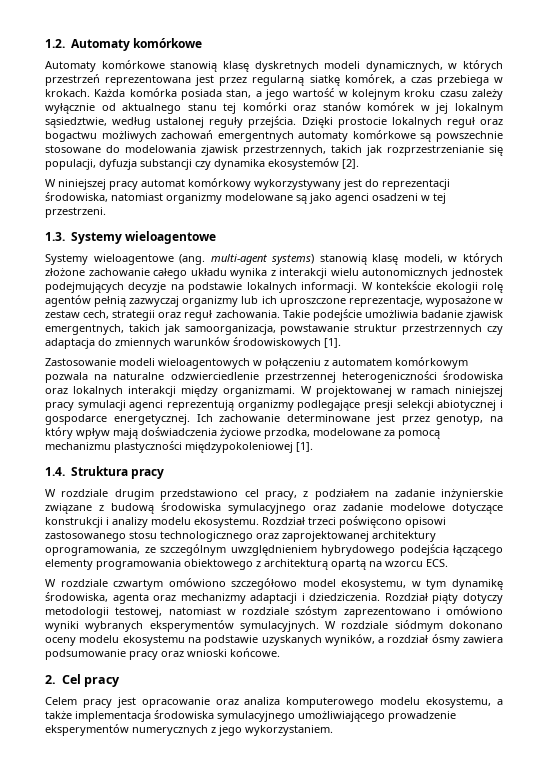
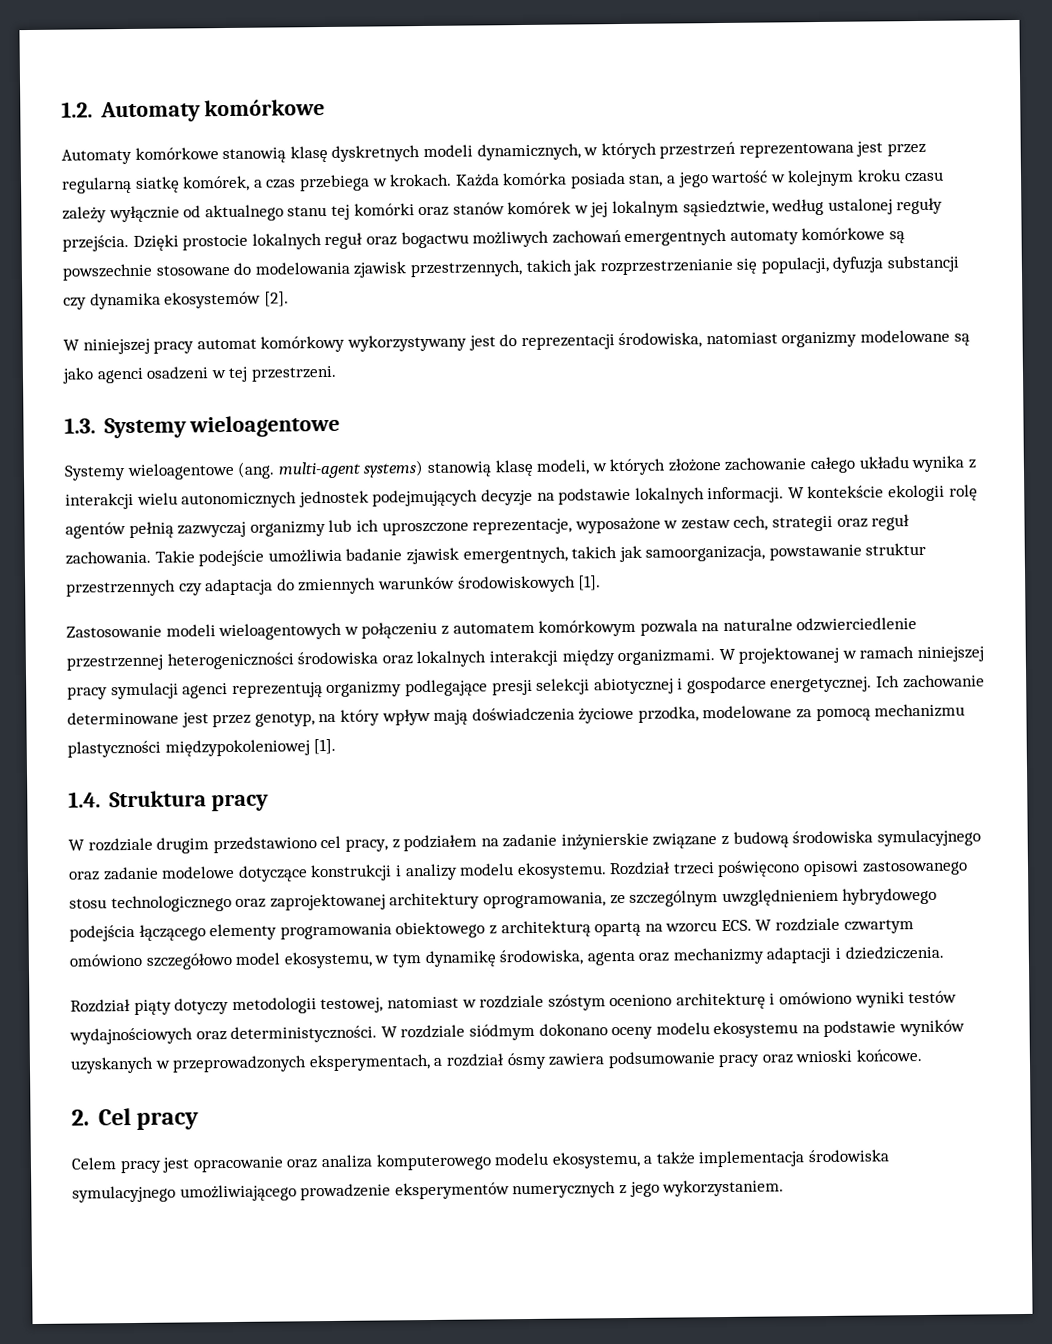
- Rozdział trzeci poświęcono opisowi zastosowanego stosu technologicznego oraz zaprojektowanej architektury oprogramowania, ze szczególnym uwzględnieniem hybrydowego podejścia łączącego elementy programowania obiektowego z architekturą opartą na wzorcu ECS.
- W rozdziale czwartym omówiono szczegółowo model ekosystemu, w tym dynamikę środowiska, agenta oraz mechanizmy adaptacji i dziedziczenia. Rozdział piąty dotyczy metodologii testowej, natomiast w rozdziale szóstym zaprezentowano i omówiono wyniki wybranych eksperymentów symulacyjnych.
+ Rozdział trzeci poświęcono opisowi zastosowanego stosu technologicznego oraz zaprojektowanej architektury oprogramowania, ze szczególnym uwzględnieniem hybrydowego podejścia łączącego elementy programowania obiektowego z architekturą opartą na wzorcu ECS. W rozdziale czwartym omówiono szczegółowo model ekosystemu, w tym dynamikę środowiska, agenta oraz mechanizmy adaptacji i dziedziczenia.
+ Rozdział piąty dotyczy metodologii testowej, natomiast w rozdziale szóstym oceniono architekturę i omówiono wyniki testów wydajnościowych oraz deterministyczności.
- W rozdziale siódmym dokonano oceny modelu ekosystemu na podstawie uzyskanych wyników, a rozdział ósmy zawiera podsumowanie pracy oraz wnioski końcowe.
+ W rozdziale siódmym dokonano oceny modelu ekosystemu na podstawie wyników uzyskanych w przeprowadzonych eksperymentach, a rozdział ósmy zawiera podsumowanie pracy oraz wnioski końcowe.

